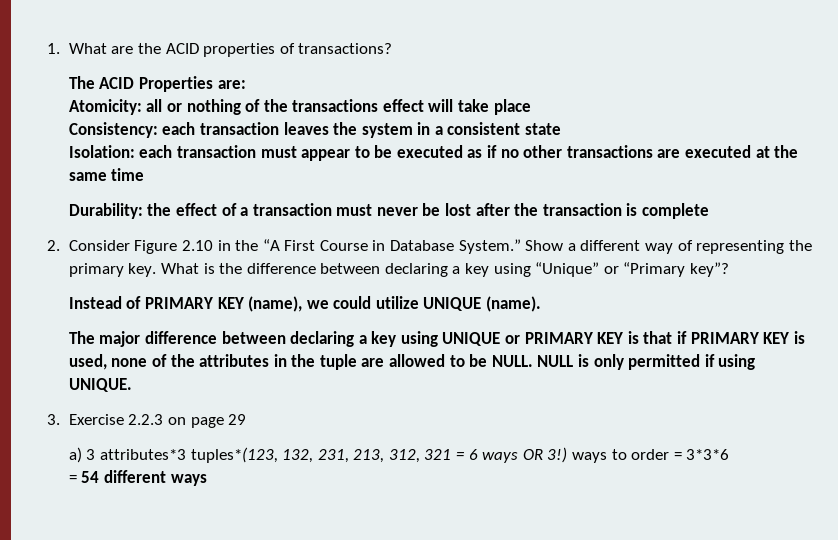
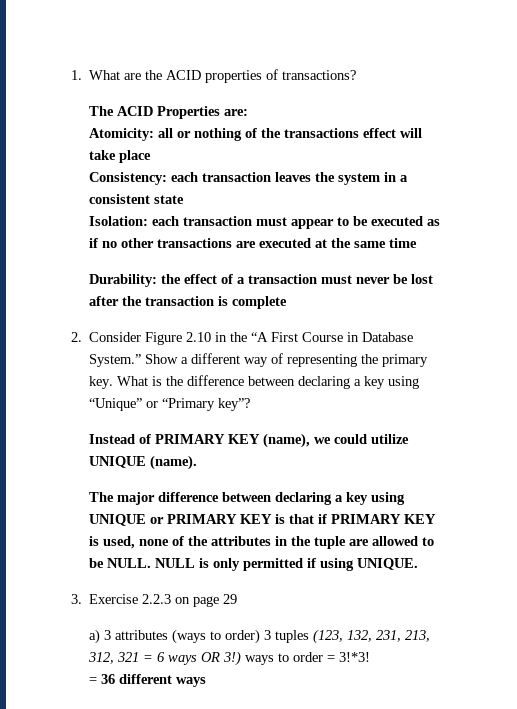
- a) 3 attributes*3 tuples*(123, 132, 231, 213, 312, 321 = 6 ways OR 3!) ways to order = 3*3*6
- = 54 different ways
+ a) 3 attributes (ways to order) 3 tuples (123, 132, 231, 213, 312, 321 = 6 ways OR 3!) ways to order = 3!*3!
+ = 36 different ways

